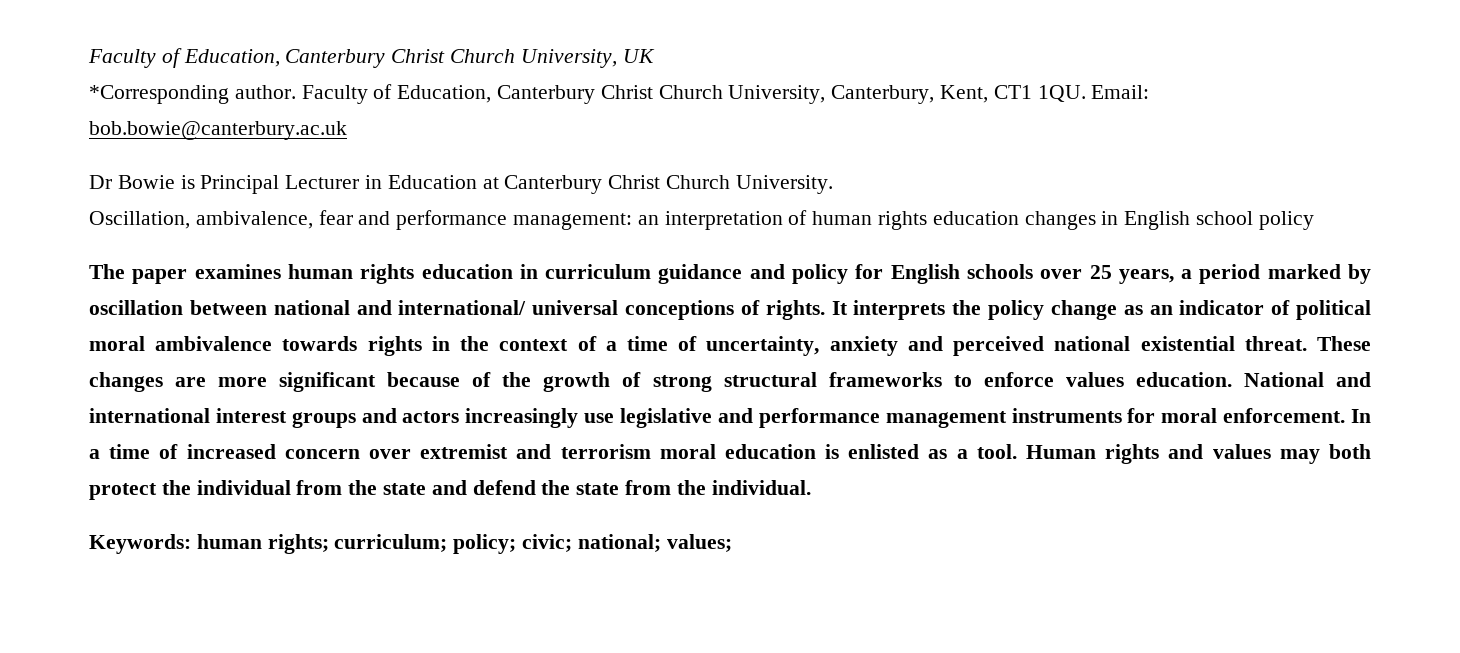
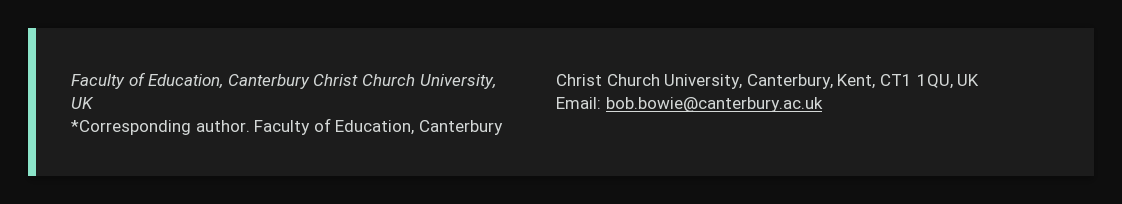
- Faculty of Education, Canterbury Christ Church University, Canterbury, Kent, CT1 1QU. Email: bob.bowie@canterbury.ac.uk
+ Faculty of Education, Canterbury Christ Church University, Canterbury, Kent, CT1 1QU, UK Email: bob.bowie@canterbury.ac.uk
- Dr Bowie is Principal Lecturer in Education at Canterbury Christ Church University.
- Oscillation, ambivalence, fear and performance management: an interpretation of human rights education changes in English school policy
- The paper examines human rights education in curriculum guidance and policy for English schools over 25 years, a period marked by oscillation between national and international/ universal conceptions of rights. It interprets the policy change as an indicator of political moral ambivalence towards rights in the context of a time of uncertainty, anxiety and perceived national existential threat. These changes are more significant because of the growth of strong structural frameworks to enforce values education. National and international interest groups and actors increasingly use legislative and performance management instruments for moral enforcement. In a time of increased concern over extremist and terrorism moral education is enlisted as a tool. Human rights and values may both protect the individual from the state and defend the state from the individual.
- Keywords: human rights; curriculum; policy; civic; national; values;

